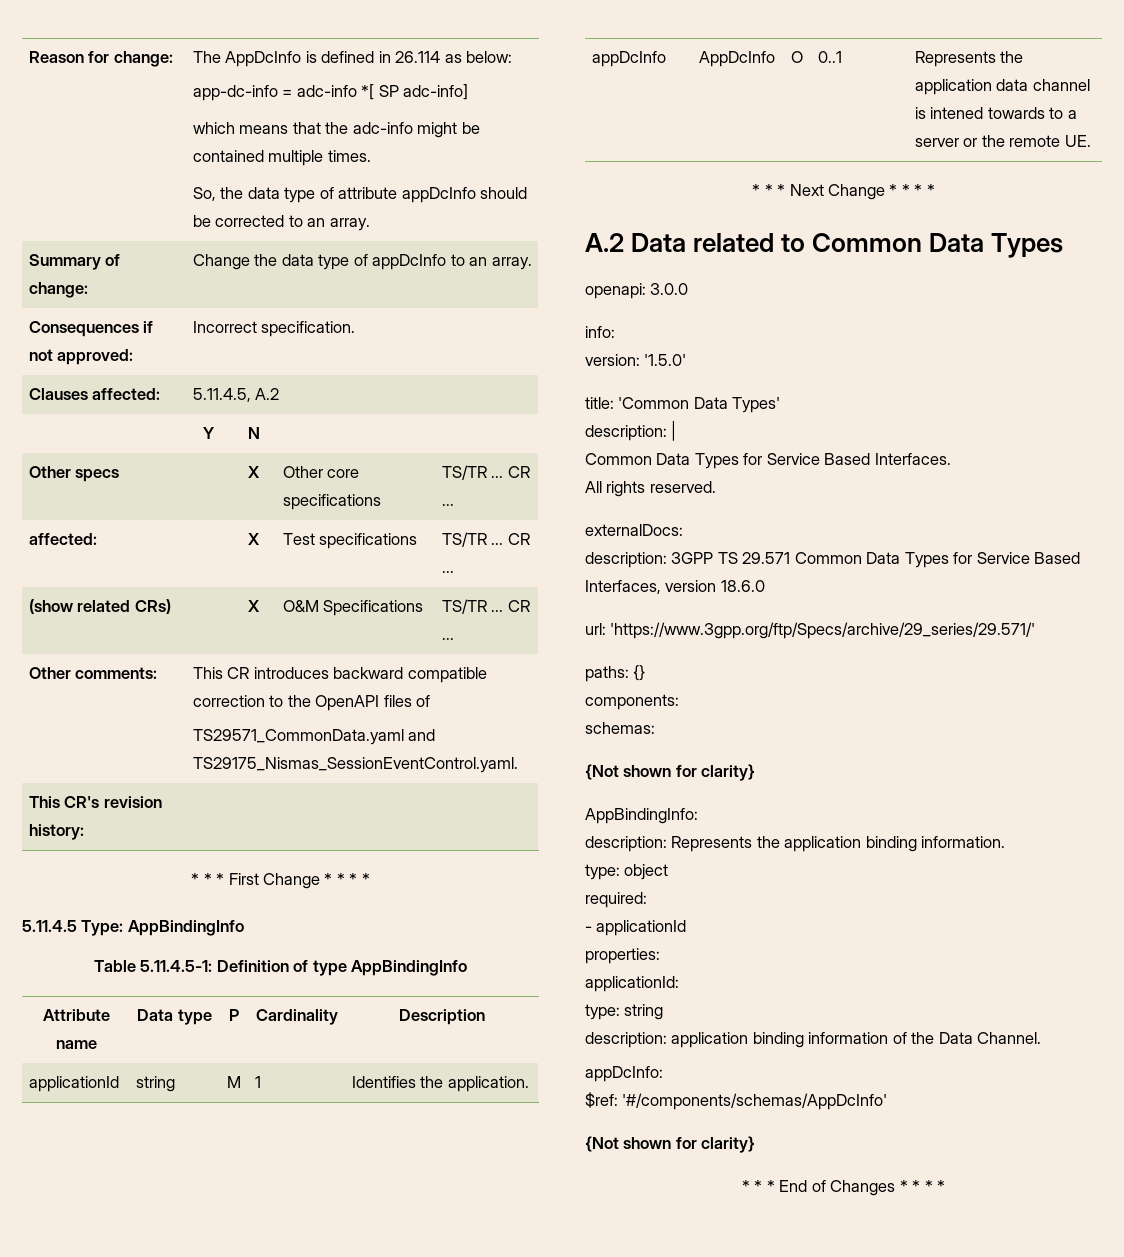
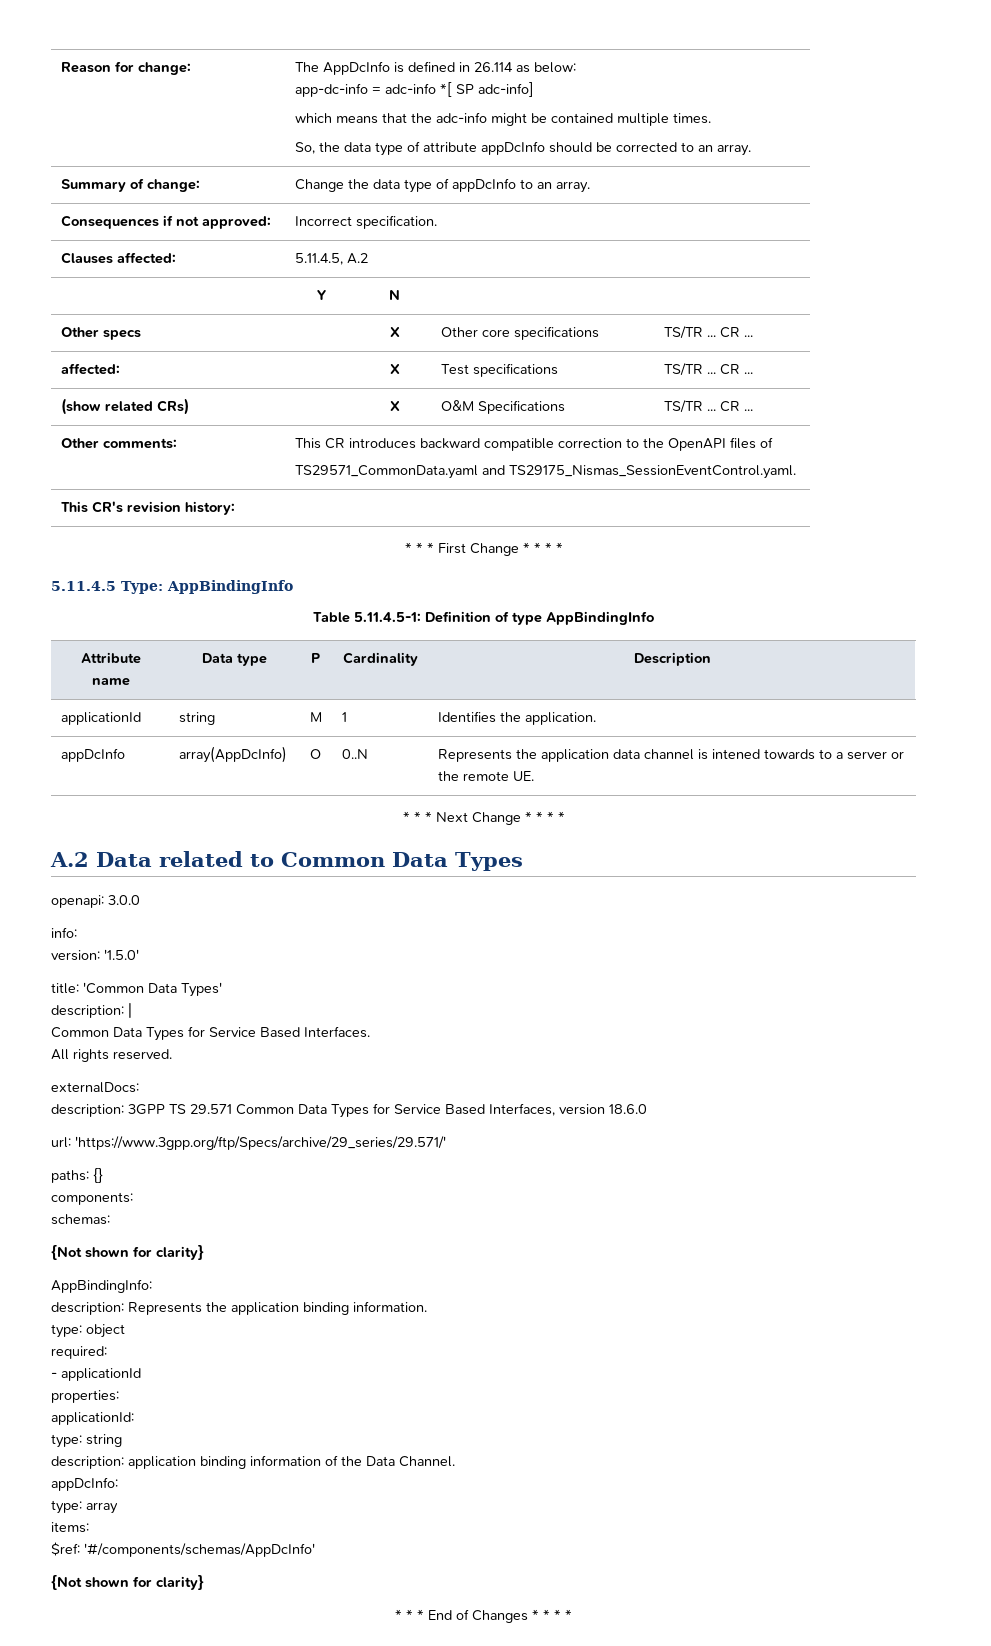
- appDcInfo | AppDcInfo | O | 0..1 | Represents the application data channel is intened towards to a server or the remote UE.
+ appDcInfo | array(AppDcInfo) | O | 0..N | Represents the application data channel is intened towards to a server or the remote UE.
+ type: array
+ items:

